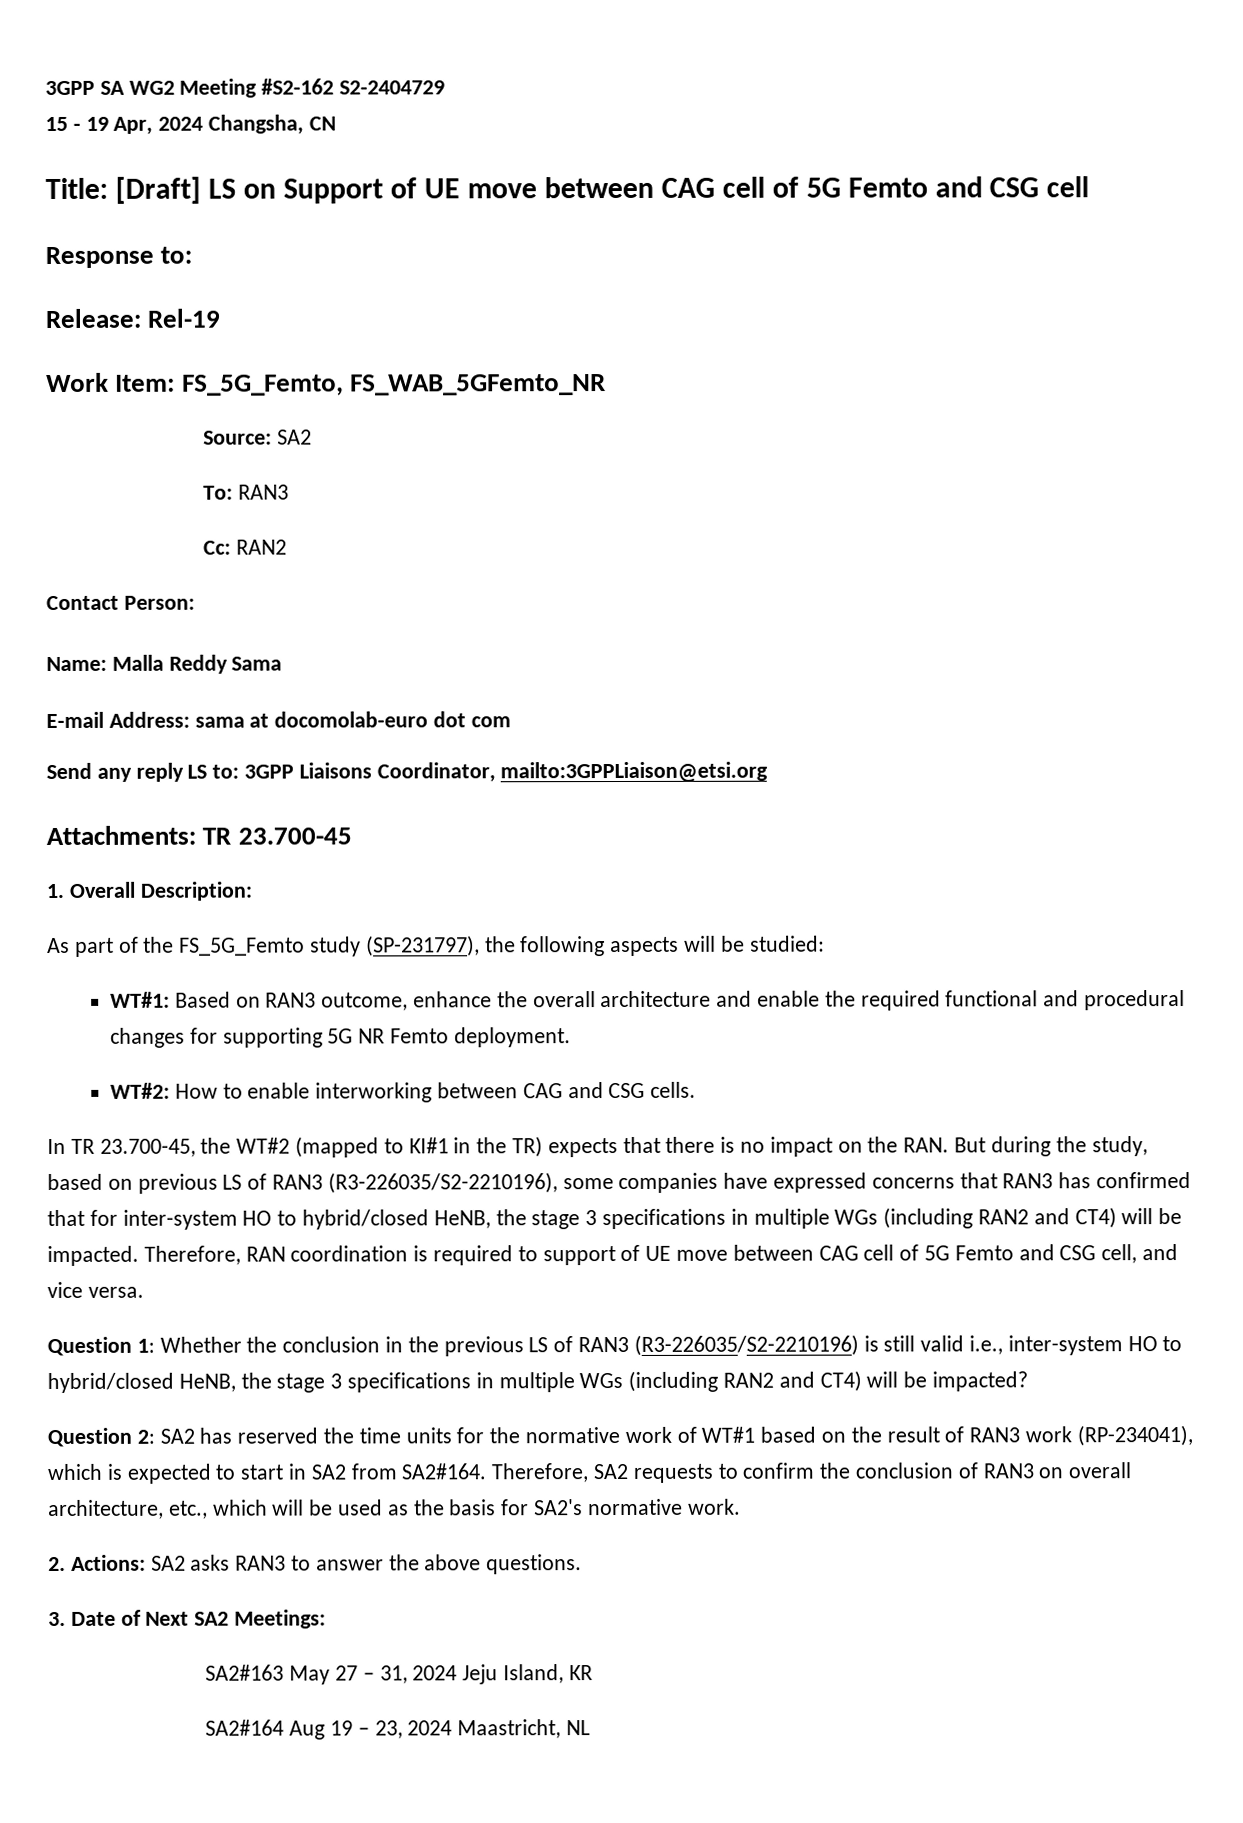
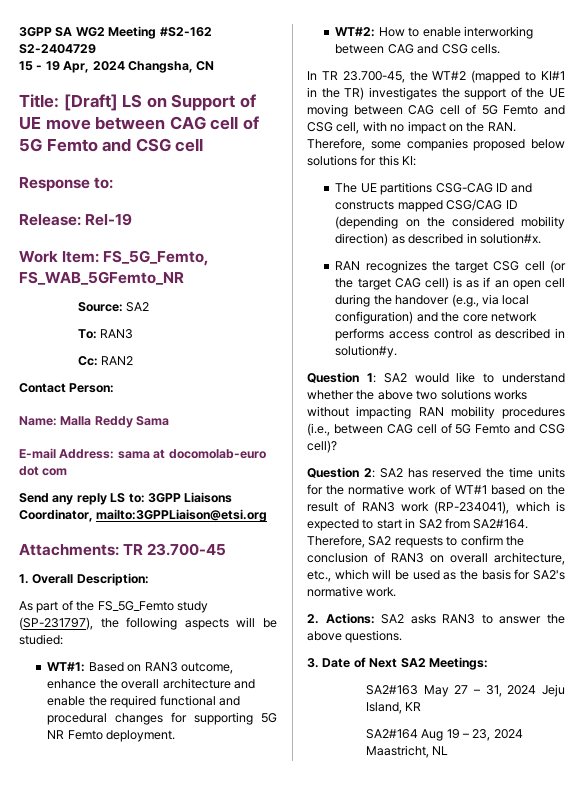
- In TR 23.700-45, the WT#2 (mapped to KI#1 in the TR) expects that there is no impact on the RAN. But during the study, based on previous LS of RAN3 (R3-226035/S2-2210196), some companies have expressed concerns that RAN3 has confirmed that for inter-system HO to hybrid/closed HeNB, the stage 3 specifications in multiple WGs (including RAN2 and CT4) will be impacted. Therefore, RAN coordination is required to support of UE move between CAG cell of 5G Femto and CSG cell, and vice versa.
- Question 1: Whether the conclusion in the previous LS of RAN3 (R3-226035/S2-2210196) is still valid i.e., inter-system HO to hybrid/closed HeNB, the stage 3 specifications in multiple WGs (including RAN2 and CT4) will be impacted?
+ In TR 23.700-45, the WT#2 (mapped to KI#1 in the TR) investigates the support of the UE moving between CAG cell of 5G Femto and CSG cell, with no impact on the RAN. Therefore, some companies proposed below solutions for this KI:
+ The UE partitions CSG-CAG ID and constructs mapped CSG/CAG ID (depending on the considered mobility direction) as described in solution#x.
+ RAN recognizes the target CSG cell (or the target CAG cell) is as if an open cell during the handover (e.g., via local configuration) and the core network performs access control as described in solution#y.
+ Question 1: SA2 would like to understand whether the above two solutions works without impacting RAN mobility procedures (i.e., between CAG cell of 5G Femto and CSG cell)?

